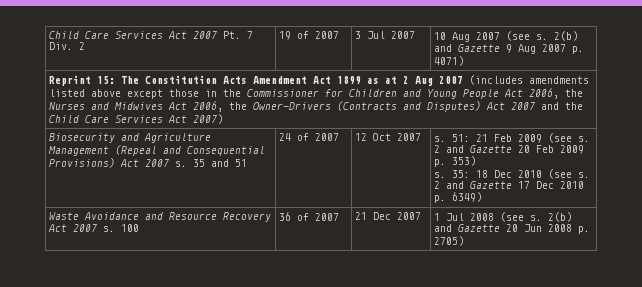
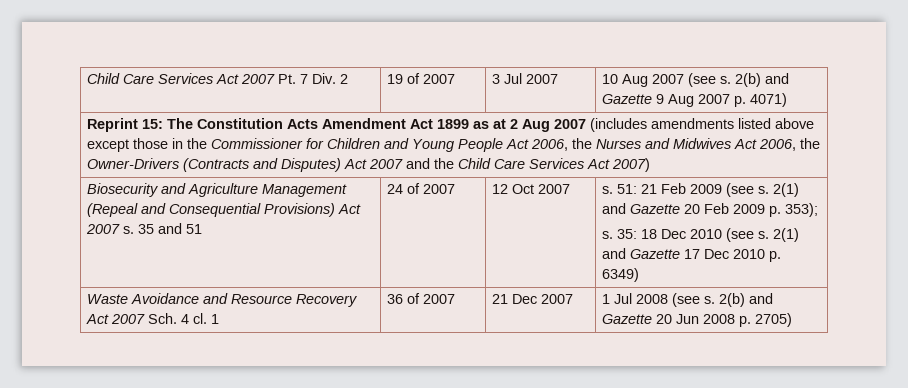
- 2 and Gazette 20 Feb 2009 p. 353)
+ 2(1) and Gazette 20 Feb 2009 p. 353);
- 2 and Gazette 17 Dec 2010 p. 6349)
+ 2(1) and Gazette 17 Dec 2010 p. 6349)
- Waste Avoidance and Resource Recovery Act 2007 s. 100 | 36 of 2007 | 21 Dec 2007 | 1 Jul 2008 (see s. 2(b) and Gazette 20 Jun 2008 p. 2705)
+ Waste Avoidance and Resource Recovery Act 2007 Sch. 4 cl. 1 | 36 of 2007 | 21 Dec 2007 | 1 Jul 2008 (see s. 2(b) and Gazette 20 Jun 2008 p. 2705)

